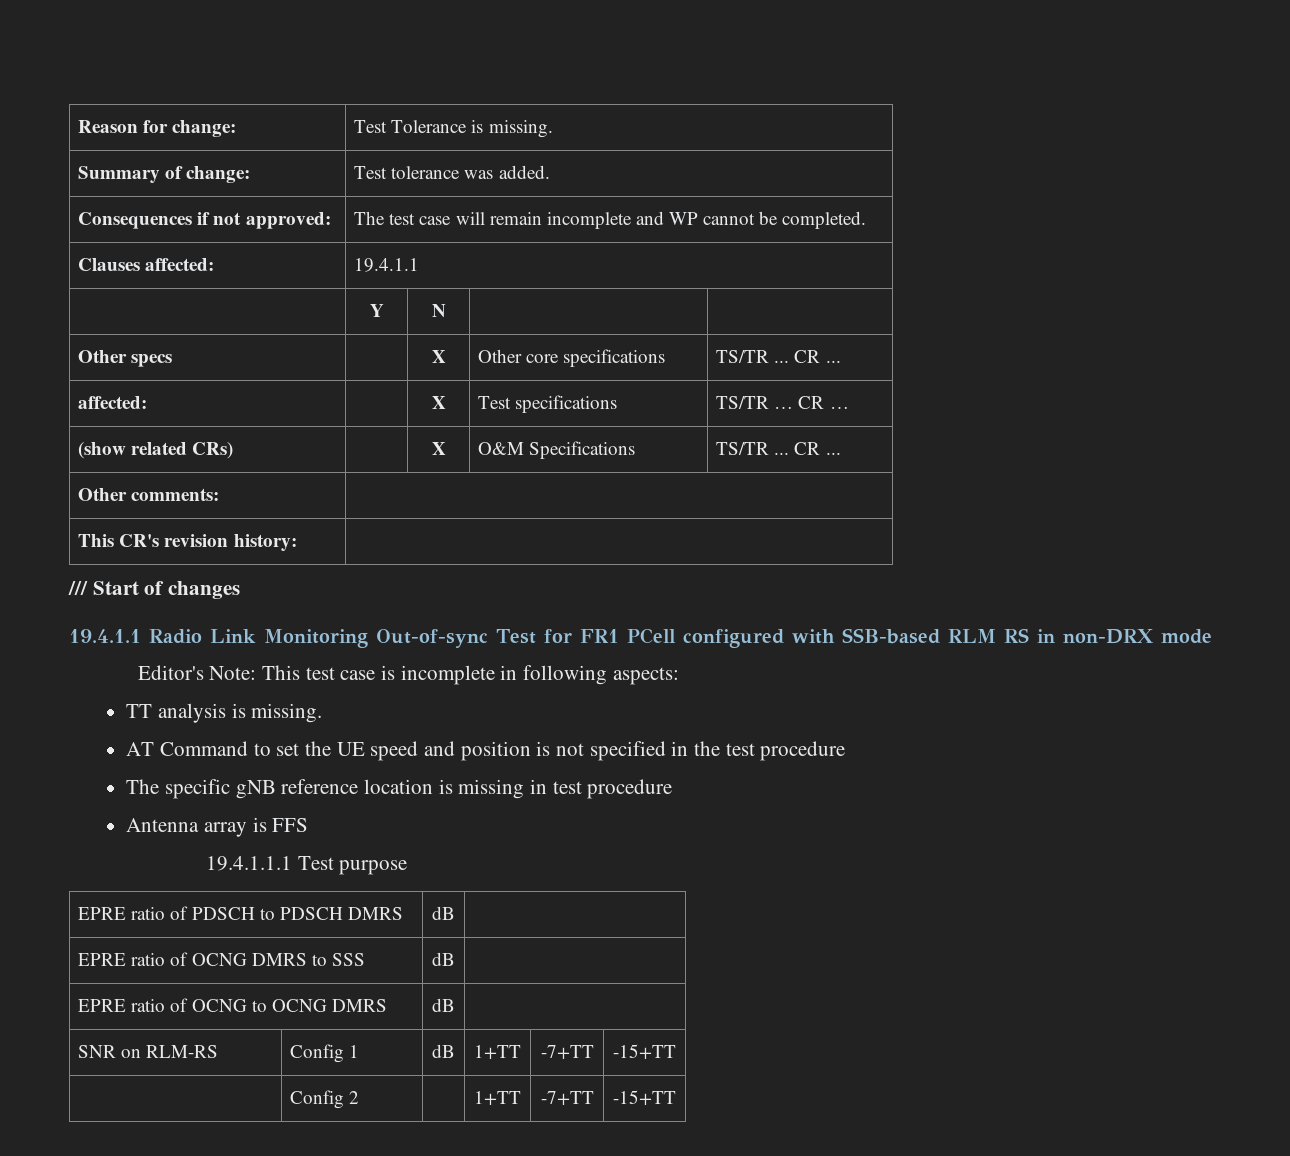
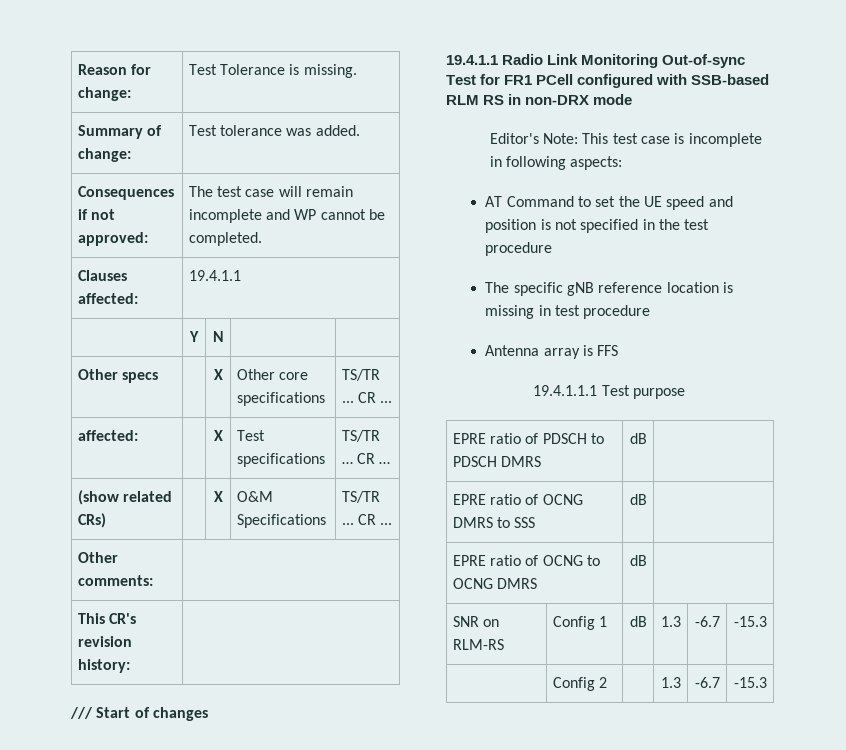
- TT analysis is missing.
- SNR on RLM-RS | Config 1 | dB | 1+TT | -7+TT | -15+TT
+ SNR on RLM-RS | Config 1 | dB | 1.3 | -6.7 | -15.3
- | Config 2 | | 1+TT | -7+TT | -15+TT
+ | Config 2 | | 1.3 | -6.7 | -15.3

